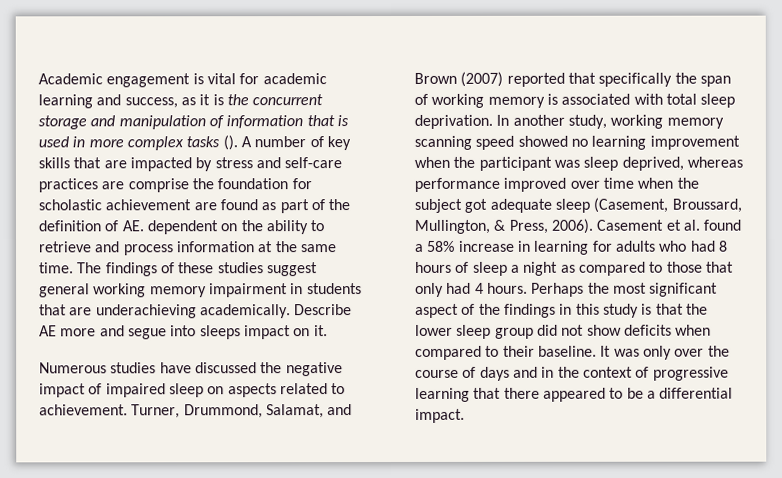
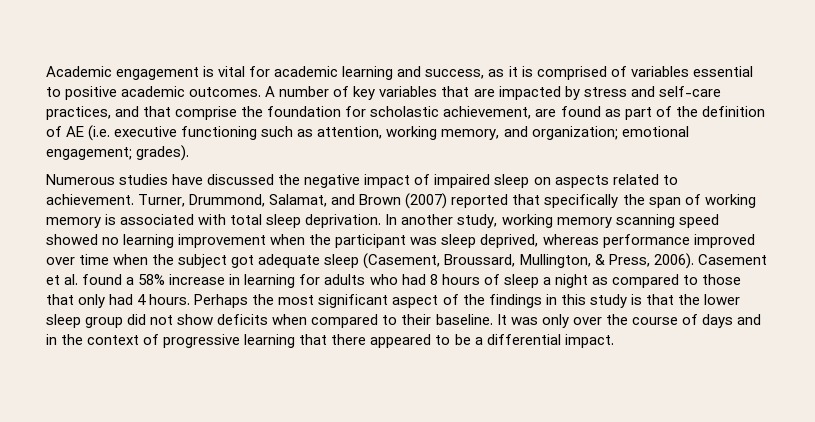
- Academic engagement is vital for academic learning and success, as it is the concurrent storage and manipulation of information that is used in more complex tasks ().
+ Academic engagement is vital for academic learning and success, as it is comprised of variables essential to positive academic outcomes.
- A number of key skills that are impacted by stress and self-care practices are comprise the foundation for scholastic achievement are found as part of the definition of AE. dependent on the ability to retrieve and process information at the same time. The findings of these studies suggest general working memory impairment in students that are underachieving academically. Describe AE more and segue into sleeps impact on it.
+ A number of key variables that are impacted by stress and self-care practices, and that comprise the foundation for scholastic achievement, are found as part of the definition of AE (i.e. executive functioning such as attention, working memory, and organization; emotional engagement; grades).

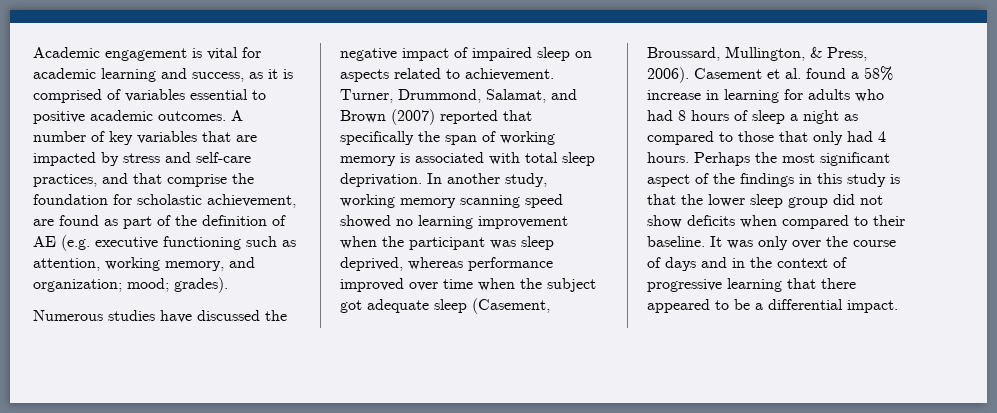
- A number of key variables that are impacted by stress and self-care practices, and that comprise the foundation for scholastic achievement, are found as part of the definition of AE (i.e. executive functioning such as attention, working memory, and organization; emotional engagement; grades).
+ A number of key variables that are impacted by stress and self-care practices, and that comprise the foundation for scholastic achievement, are found as part of the definition of AE (e.g. executive functioning such as attention, working memory, and organization; mood; grades).

